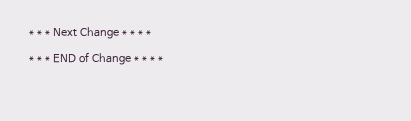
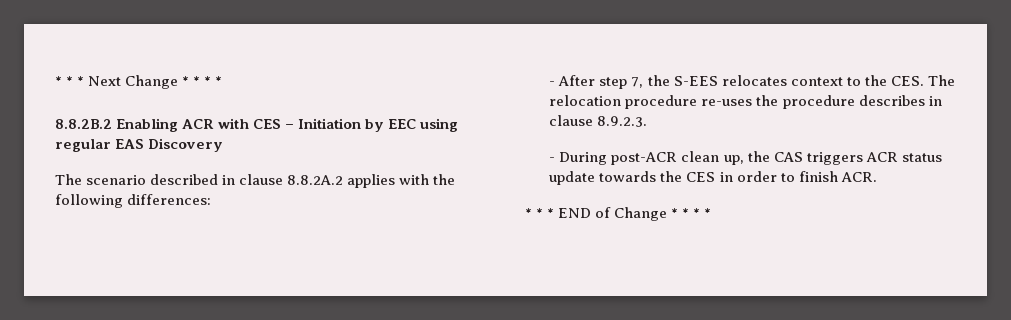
+ 8.8.2B.2 Enabling ACR with CES – Initiation by EEC using regular EAS Discovery
+ The scenario described in clause 8.8.2A.2 applies with the following differences:
+ - After step 7, the S-EES relocates context to the CES. The relocation procedure re-uses the procedure describes in clause 8.9.2.3.
+ - During post-ACR clean up, the CAS triggers ACR status update towards the CES in order to finish ACR.

